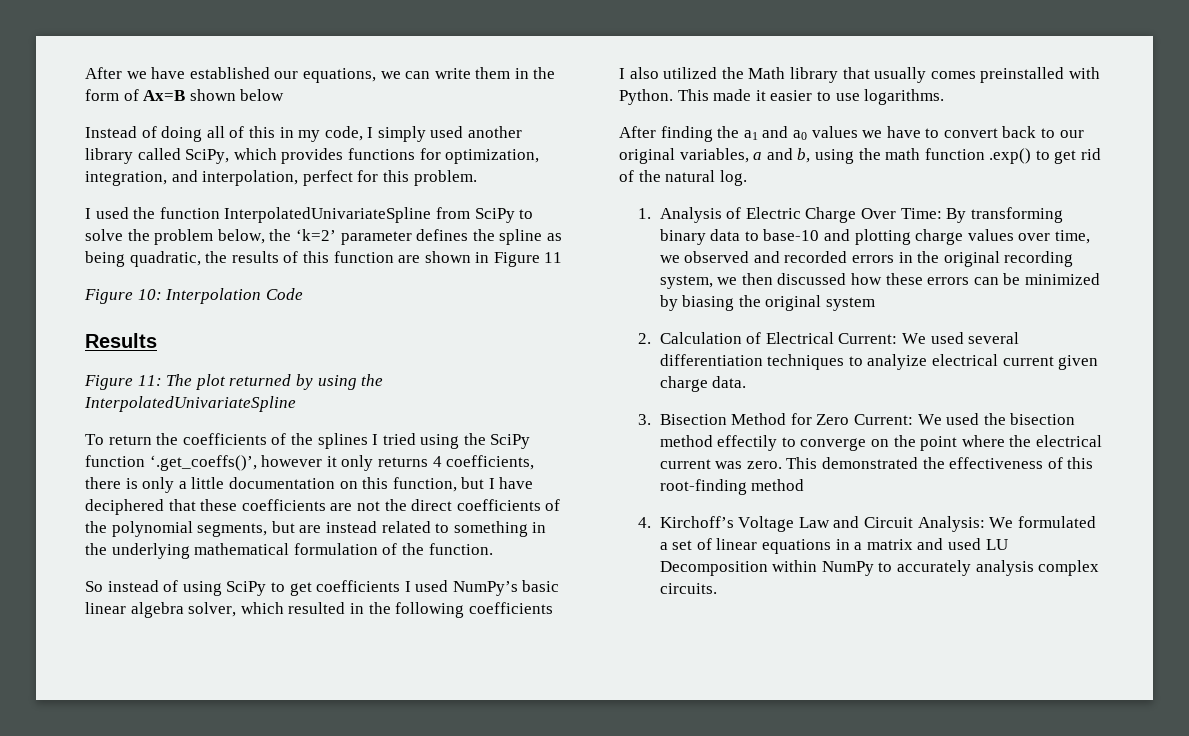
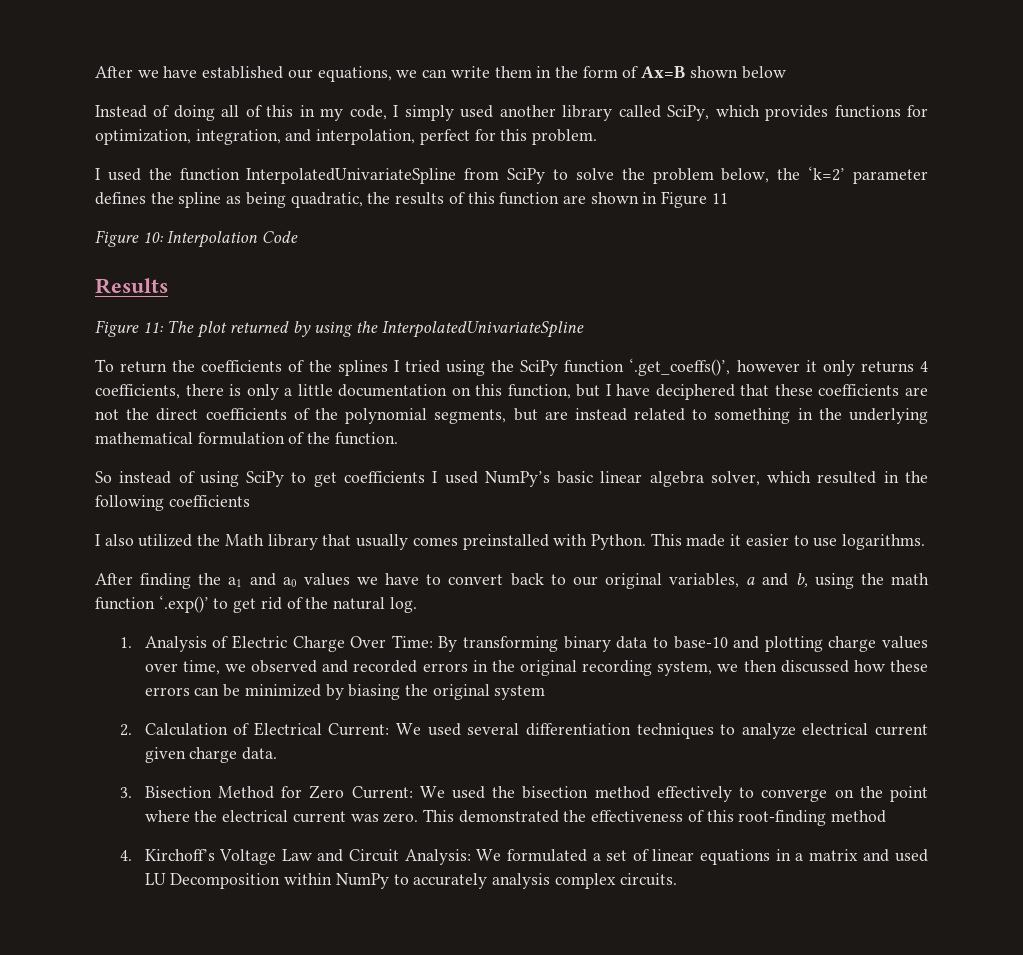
- After finding the a1 and a0 values we have to convert back to our original variables, a and b, using the math function .exp() to get rid of the natural log.
+ After finding the a1 and a0 values we have to convert back to our original variables, a and b, using the math function ‘.exp()’ to get rid of the natural log.
- 2. Calculation of Electrical Current: We used several differentiation techniques to analyize electrical current given charge data.
+ 2. Calculation of Electrical Current: We used several differentiation techniques to analyze electrical current given charge data.
- 3. Bisection Method for Zero Current: We used the bisection method effectily to converge on the point where the electrical current was zero.
+ 3. Bisection Method for Zero Current: We used the bisection method effectively to converge on the point where the electrical current was zero.

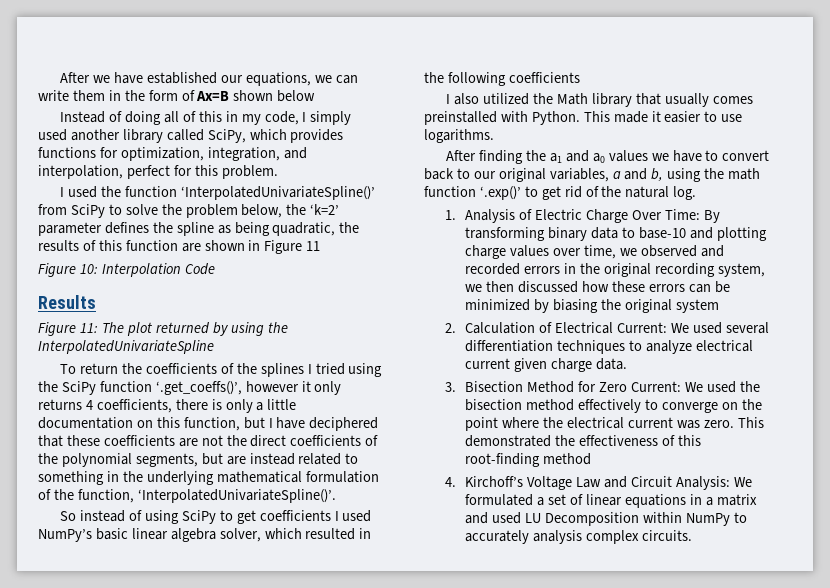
- I used the function InterpolatedUnivariateSpline from SciPy to solve the problem below, the ‘k=2’ parameter defines the spline as being quadratic, the results of this function are shown in Figure 11
+ I used the function ‘InterpolatedUnivariateSpline()’ from SciPy to solve the problem below, the ‘k=2’ parameter defines the spline as being quadratic, the results of this function are shown in Figure 11
- To return the coefficients of the splines I tried using the SciPy function ‘.get_coeffs()’, however it only returns 4 coefficients, there is only a little documentation on this function, but I have deciphered that these coefficients are not the direct coefficients of the polynomial segments, but are instead related to something in the underlying mathematical formulation of the function.
+ To return the coefficients of the splines I tried using the SciPy function ‘.get_coeffs()’, however it only returns 4 coefficients, there is only a little documentation on this function, but I have deciphered that these coefficients are not the direct coefficients of the polynomial segments, but are instead related to something in the underlying mathematical formulation of the function, ‘InterpolatedUnivariateSpline()’.

